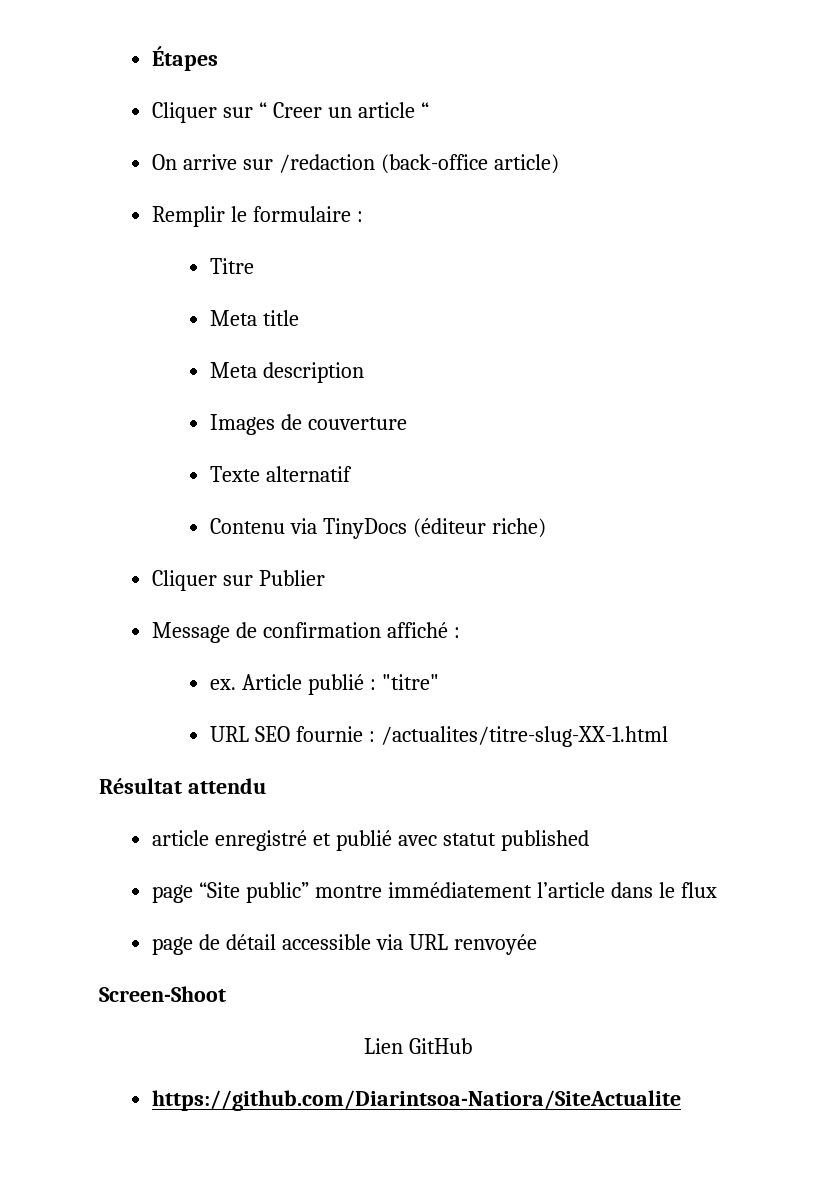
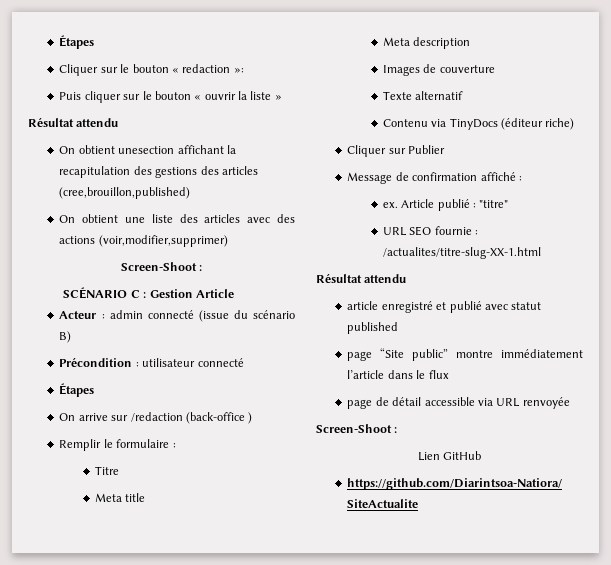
- Cliquer sur “ Creer un article “
+ Cliquer sur le bouton « redaction »:
+ Puis cliquer sur le bouton « ouvrir la liste »
+ Résultat attendu
+ On obtient unesection affichant la recapitulation des gestions des articles (cree,brouillon,published)
+ On obtient une liste des articles avec des actions (voir,modifier,supprimer)
+ Screen-Shoot :
+ SCÉNARIO C : Gestion Article
+ Acteur : admin connecté (issue du scénario B)
+ Précondition : utilisateur connecté
+ Étapes
- On arrive sur /redaction (back-office article)
+ On arrive sur /redaction (back-office )
  page de détail accessible via URL renvoyée
- Screen-Shoot
+ Screen-Shoot :

